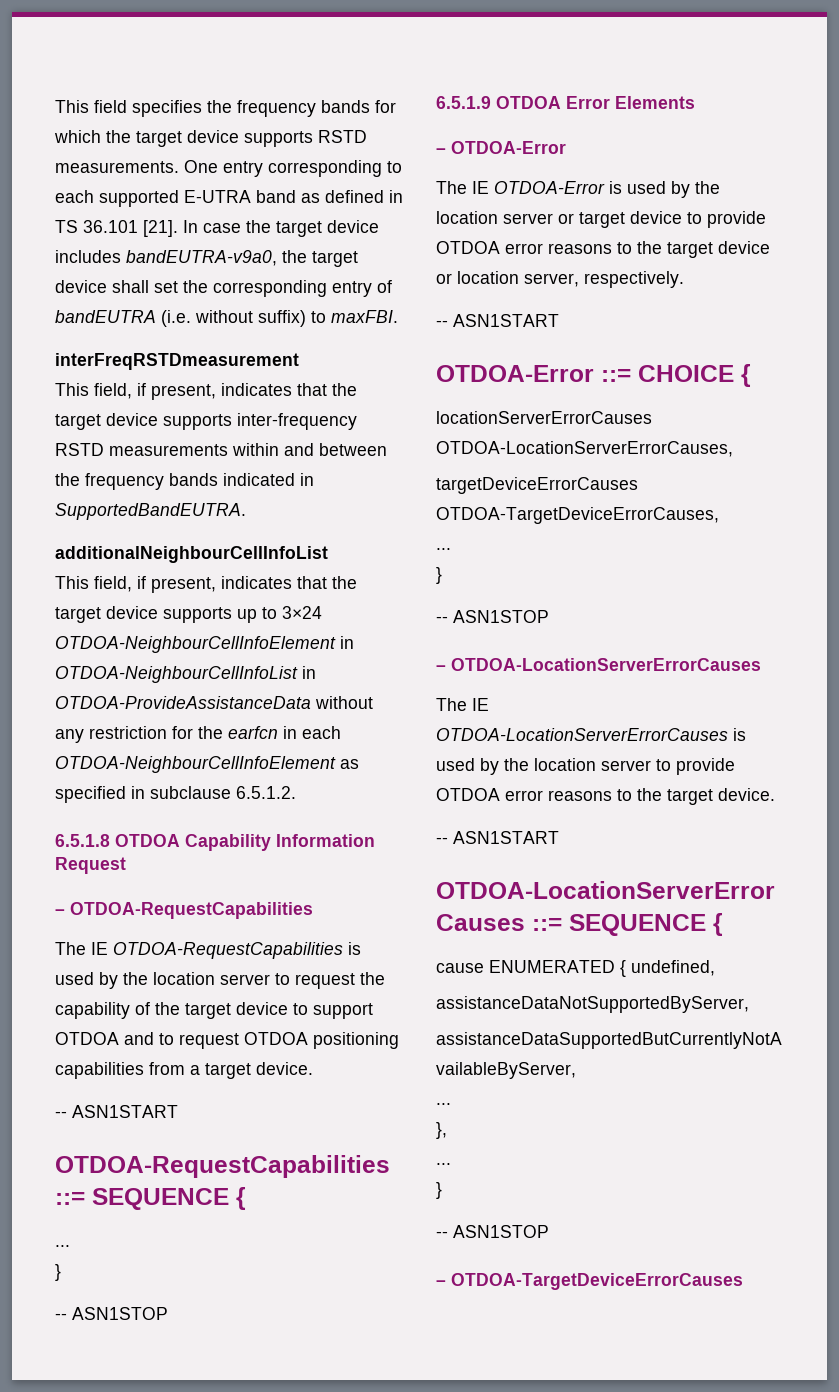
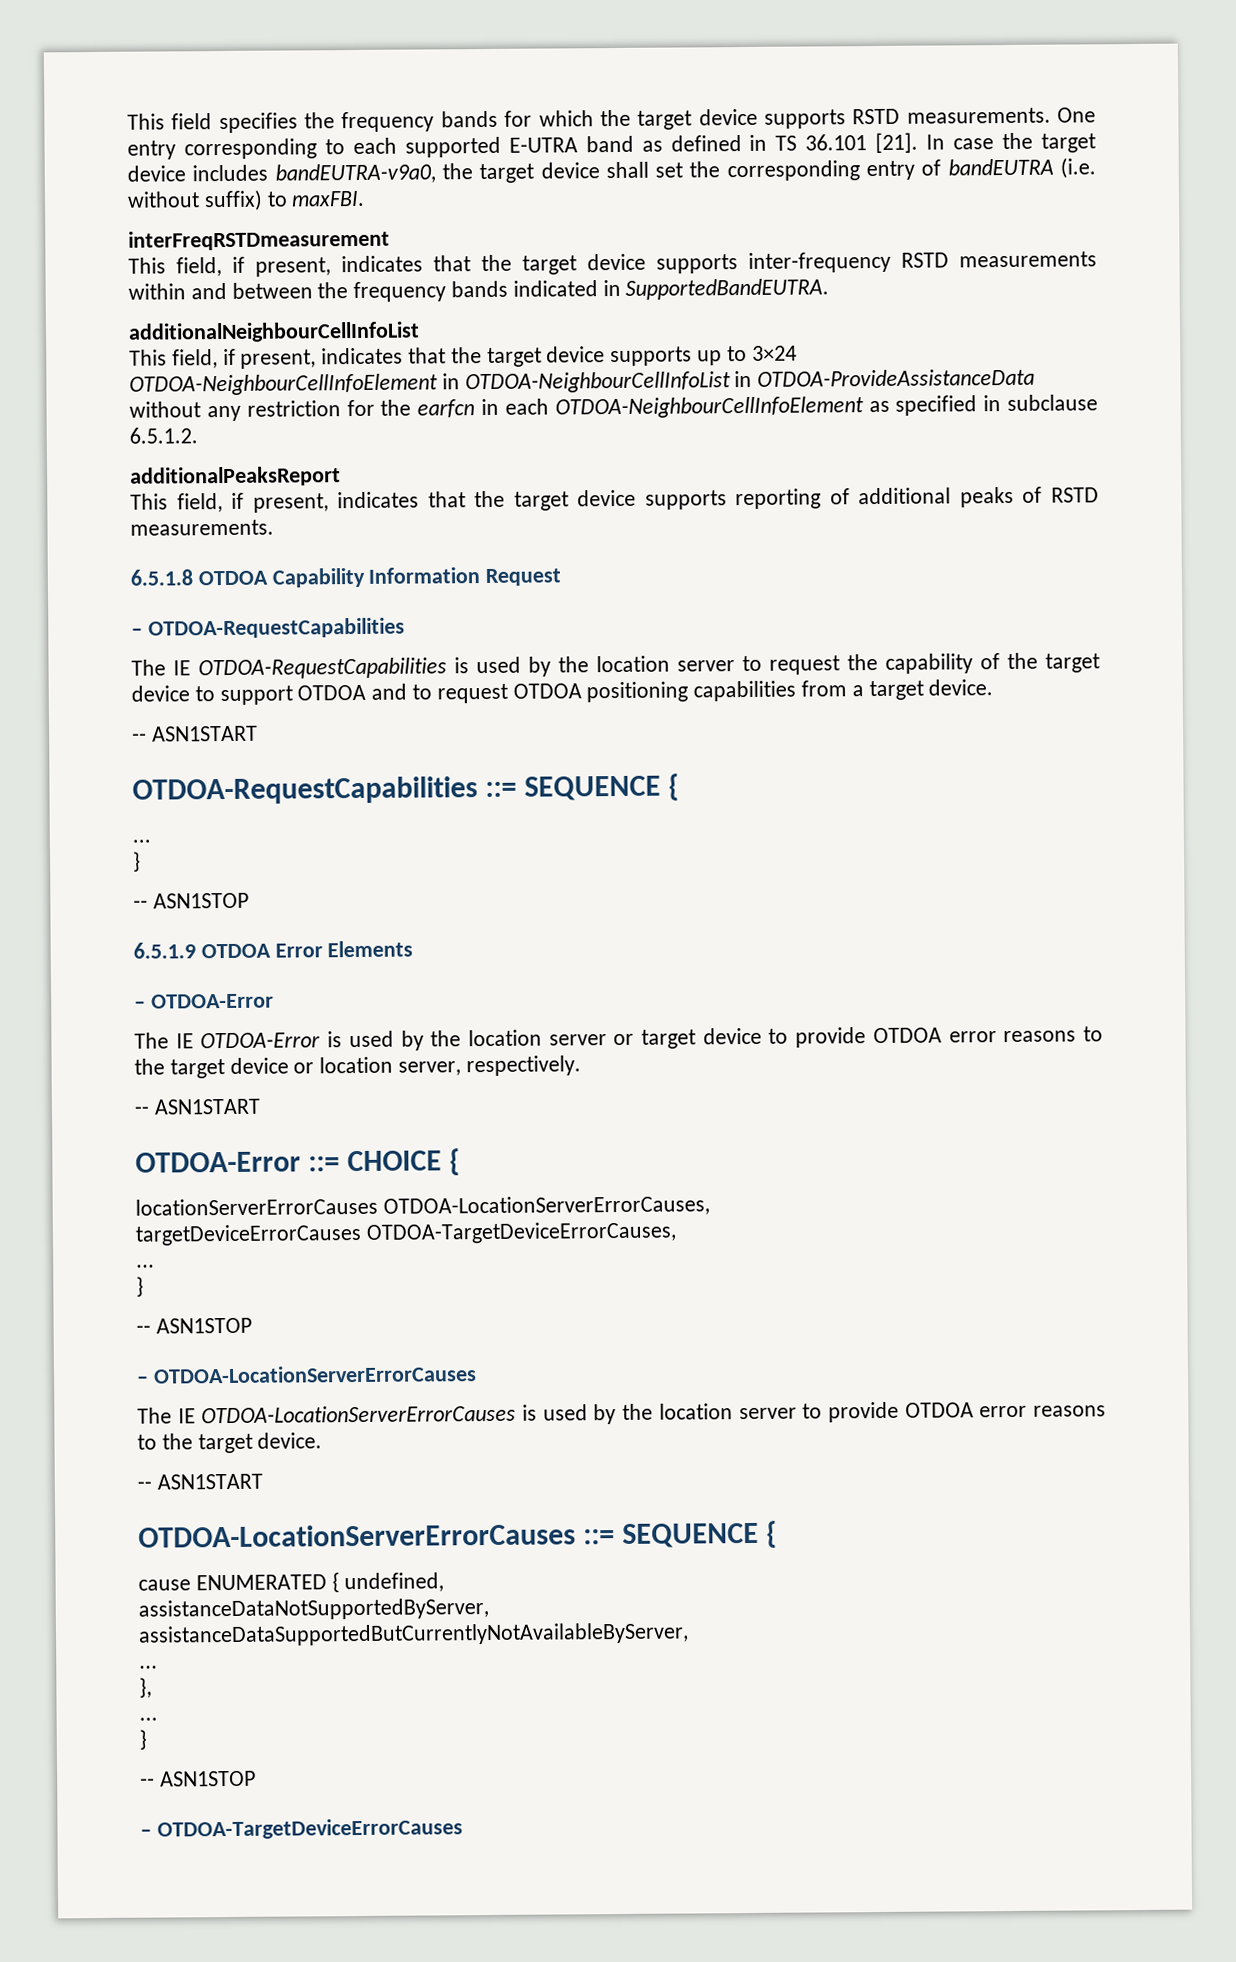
+ additionalPeaksReport
+ This field, if present, indicates that the target device supports reporting of additional peaks of RSTD measurements.

